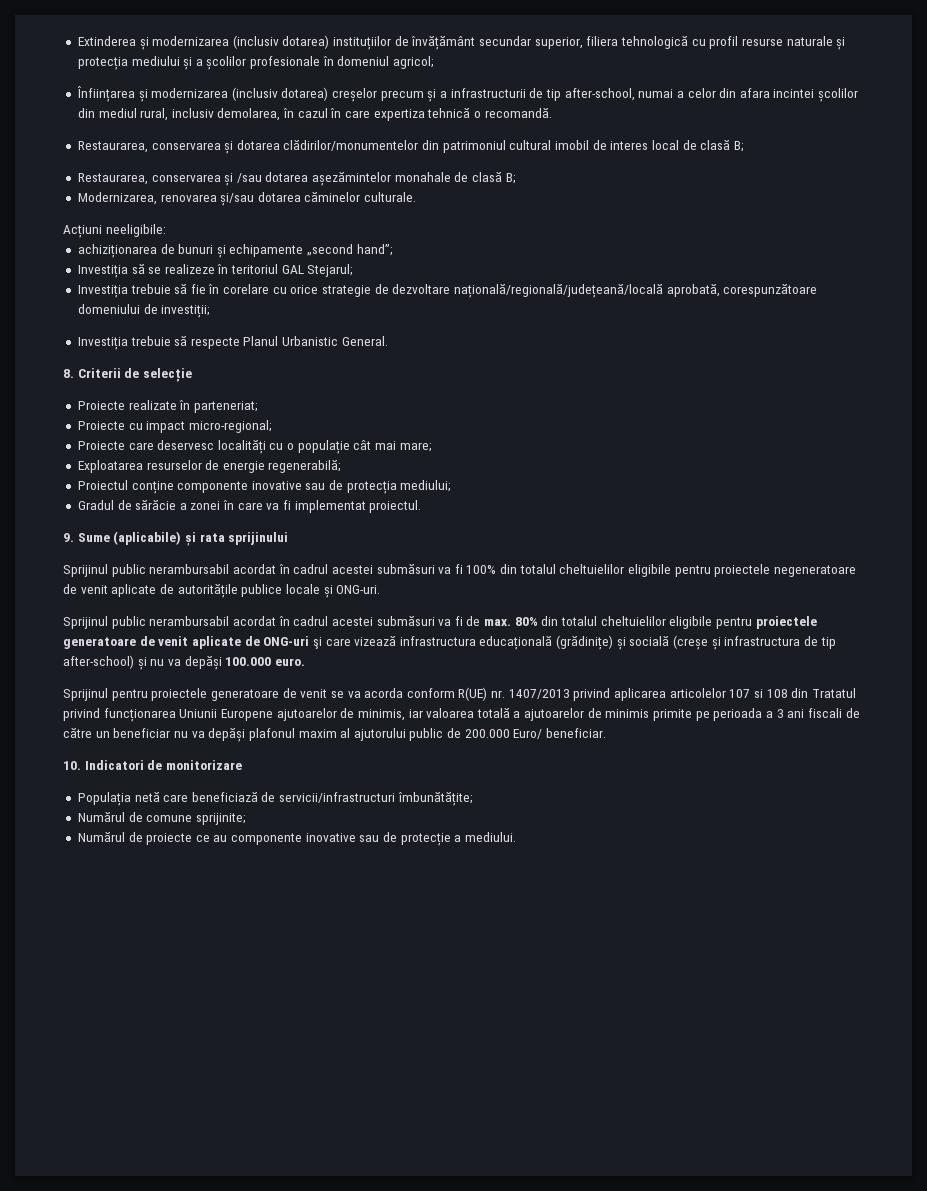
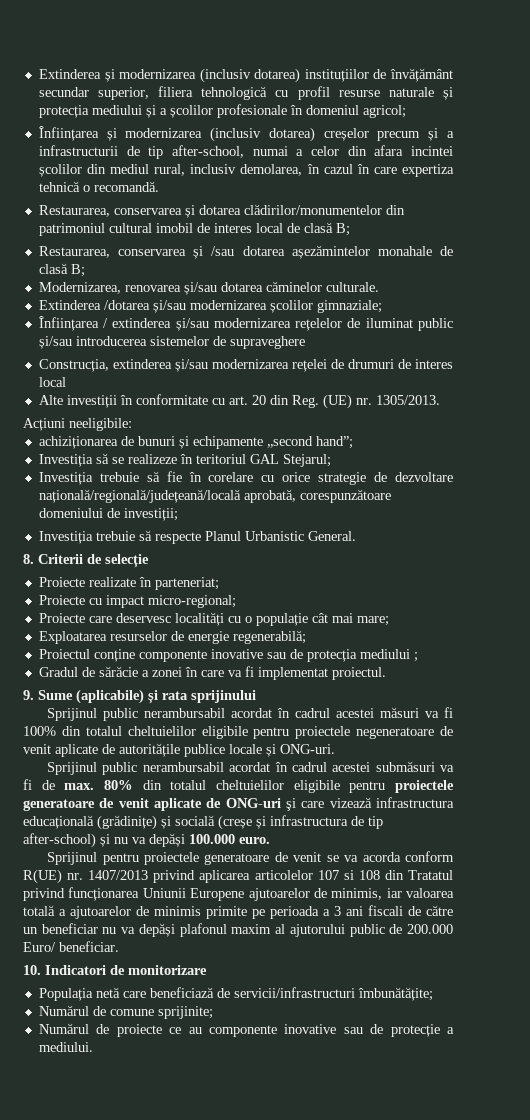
+ Extinderea /dotarea și/sau modernizarea școlilor gimnaziale;
+ Înființarea / extinderea și/sau modernizarea rețelelor de iluminat public și/sau introducerea sistemelor de supraveghere
+ Construcția, extinderea și/sau modernizarea rețelei de drumuri de interes local
+ Alte investiții în conformitate cu art. 20 din Reg. (UE) nr. 1305/2013.
- Proiectul conține componente inovative sau de protecția mediului;
+ Proiectul conține componente inovative sau de protecția mediului ;
- Sprijinul public nerambursabil acordat în cadrul acestei submăsuri va fi 100% din totalul cheltuielilor eligibile pentru proiectele negeneratoare de venit aplicate de autoritățile publice locale și ONG-uri.
+ Sprijinul public nerambursabil acordat în cadrul acestei măsuri va fi 100% din totalul cheltuielilor eligibile pentru proiectele negeneratoare de venit aplicate de autoritățile publice locale și ONG-uri.

